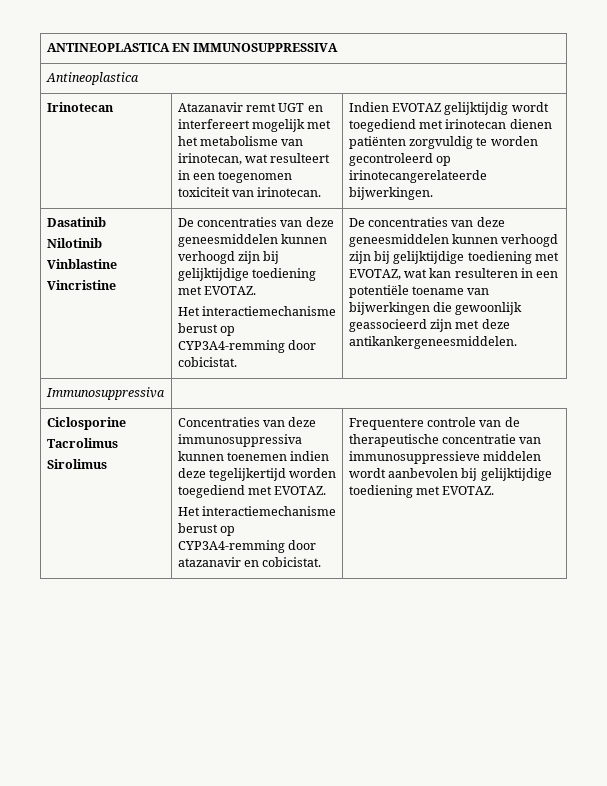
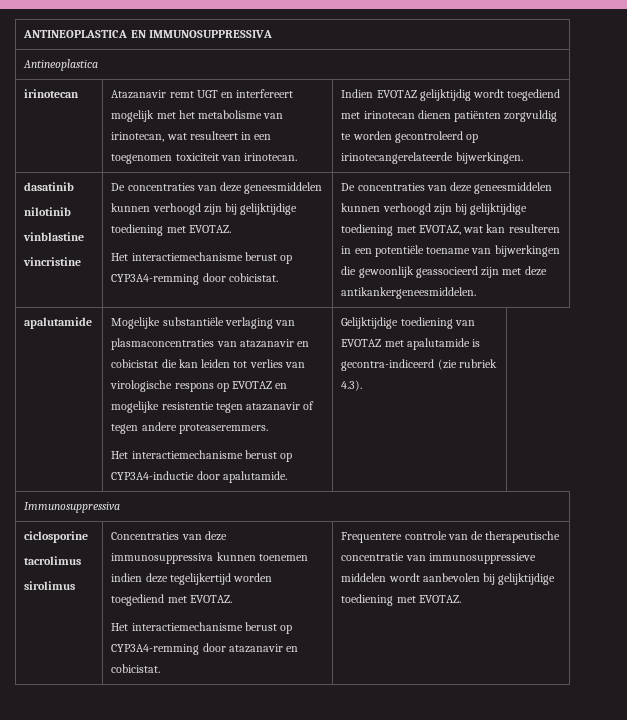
- Irinotecan | Atazanavir remt UGT en interfereert mogelijk met het metabolisme van irinotecan, wat resulteert in een toegenomen toxiciteit van irinotecan. | Indien EVOTAZ gelijktijdig wordt toegediend met irinotecan dienen patiënten zorgvuldig te worden gecontroleerd op irinotecangerelateerde bijwerkingen.
+ irinotecan | Atazanavir remt UGT en interfereert mogelijk met het metabolisme van irinotecan, wat resulteert in een toegenomen toxiciteit van irinotecan. | Indien EVOTAZ gelijktijdig wordt toegediend met irinotecan dienen patiënten zorgvuldig te worden gecontroleerd op irinotecangerelateerde bijwerkingen.
- Dasatinib
- Nilotinib
- Vinblastine
- Vincristine
+ dasatinib
+ nilotinib
+ vinblastine
+ vincristine
+ apalutamide | Mogelijke substantiële verlaging van plasmaconcentraties van atazanavir en cobicistat die kan leiden tot verlies van virologische respons op EVOTAZ en mogelijke resistentie tegen atazanavir of tegen andere proteaseremmers.
+ Het interactiemechanisme berust op CYP3A4-inductie door apalutamide. | Gelijktijdige toediening van EVOTAZ met apalutamide is gecontra-indiceerd (zie rubriek 4.3).
  Immunosuppressiva
- Ciclosporine
- Tacrolimus
- Sirolimus
+ ciclosporine
+ tacrolimus
+ sirolimus

